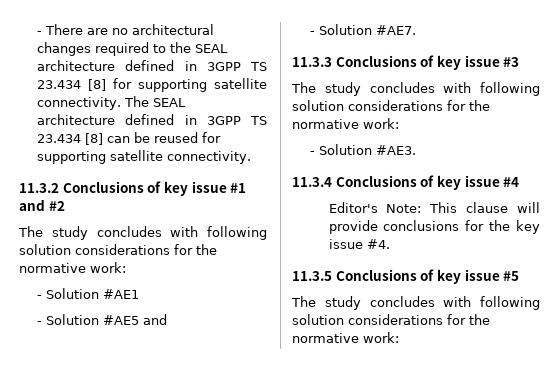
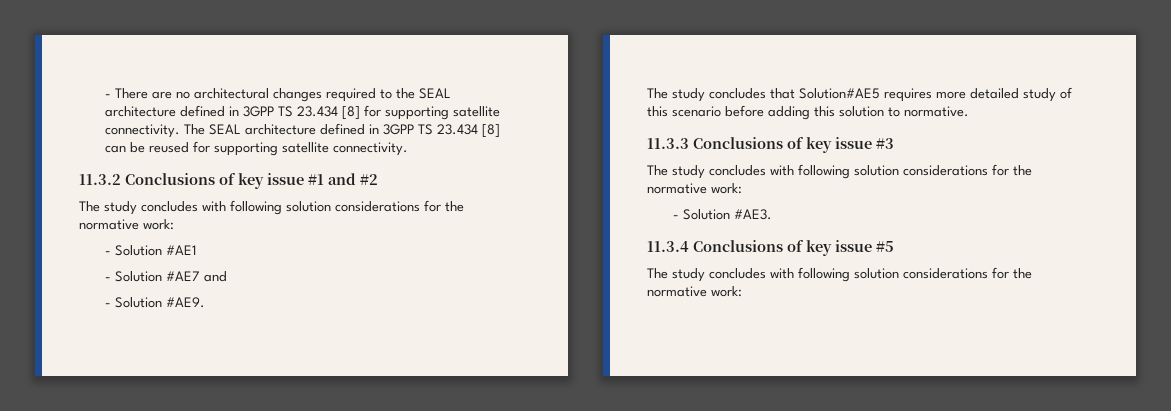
- - Solution #AE5 and
+ - Solution #AE7 and
- - Solution #AE7.
+ - Solution #AE9.
+ The study concludes that Solution#AE5 requires more detailed study of this scenario before adding this solution to normative.
- 11.3.4 Conclusions of key issue #4
- Editor's Note: This clause will provide conclusions for the key issue #4.
- 11.3.5 Conclusions of key issue #5
+ 11.3.4 Conclusions of key issue #5

